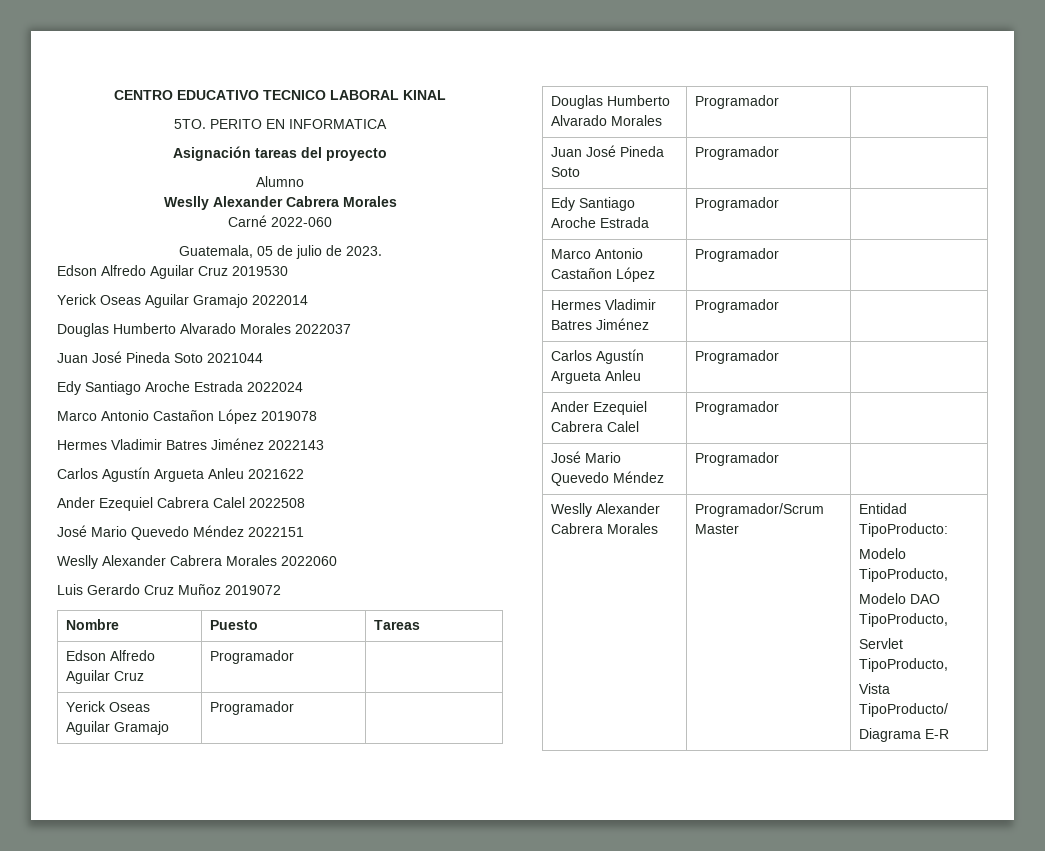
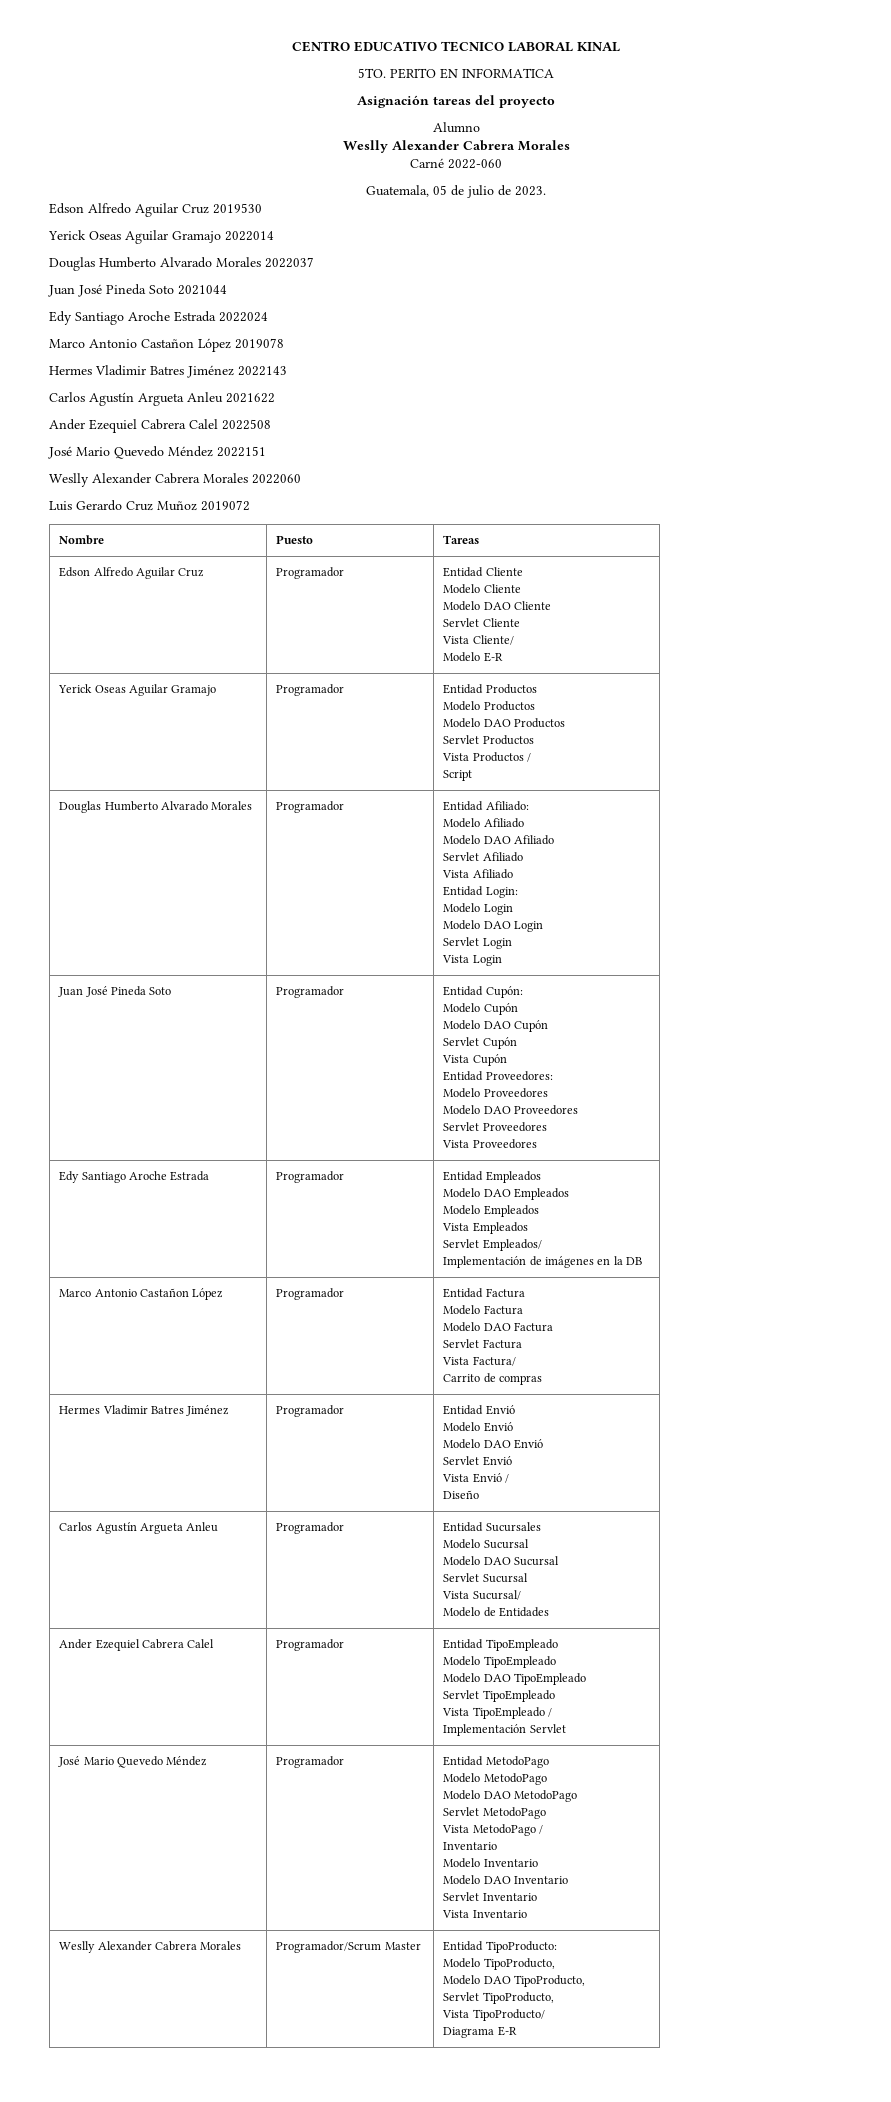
- Edson Alfredo Aguilar Cruz | Programador |
+ Edson Alfredo Aguilar Cruz | Programador | Entidad Cliente
+ Modelo Cliente
+ Modelo DAO Cliente
+ Servlet Cliente
+ Vista Cliente/
+ Modelo E-R
- Yerick Oseas Aguilar Gramajo | Programador |
+ Yerick Oseas Aguilar Gramajo | Programador | Entidad Productos
+ Modelo Productos
+ Modelo DAO Productos
+ Servlet Productos
+ Vista Productos /
+ Script
- Douglas Humberto Alvarado Morales | Programador |
+ Douglas Humberto Alvarado Morales | Programador | Entidad Afiliado:
+ Modelo Afiliado
+ Modelo DAO Afiliado
+ Servlet Afiliado
+ Vista Afiliado
+ Entidad Login:
+ Modelo Login
+ Modelo DAO Login
+ Servlet Login
+ Vista Login
- Juan José Pineda Soto | Programador |
+ Juan José Pineda Soto | Programador | Entidad Cupón:
+ Modelo Cupón
+ Modelo DAO Cupón
+ Servlet Cupón
+ Vista Cupón
+ Entidad Proveedores:
+ Modelo Proveedores
+ Modelo DAO Proveedores
+ Servlet Proveedores
+ Vista Proveedores
- Edy Santiago Aroche Estrada | Programador |
+ Edy Santiago Aroche Estrada | Programador | Entidad Empleados
+ Modelo DAO Empleados
+ Modelo Empleados
+ Vista Empleados
+ Servlet Empleados/
+ Implementación de imágenes en la DB
- Marco Antonio Castañon López | Programador |
+ Marco Antonio Castañon López | Programador | Entidad Factura
+ Modelo Factura
+ Modelo DAO Factura
+ Servlet Factura
+ Vista Factura/
+ Carrito de compras
- Hermes Vladimir Batres Jiménez | Programador |
+ Hermes Vladimir Batres Jiménez | Programador | Entidad Envió
+ Modelo Envió
+ Modelo DAO Envió
+ Servlet Envió
+ Vista Envió /
+ Diseño
- Carlos Agustín Argueta Anleu | Programador |
+ Carlos Agustín Argueta Anleu | Programador | Entidad Sucursales
+ Modelo Sucursal
+ Modelo DAO Sucursal
+ Servlet Sucursal
+ Vista Sucursal/
+ Modelo de Entidades
- Ander Ezequiel Cabrera Calel | Programador |
+ Ander Ezequiel Cabrera Calel | Programador | Entidad TipoEmpleado
+ Modelo TipoEmpleado
+ Modelo DAO TipoEmpleado
+ Servlet TipoEmpleado
+ Vista TipoEmpleado /
+ Implementación Servlet
- José Mario Quevedo Méndez | Programador |
+ José Mario Quevedo Méndez | Programador | Entidad MetodoPago
+ Modelo MetodoPago
+ Modelo DAO MetodoPago
+ Servlet MetodoPago
+ Vista MetodoPago /
+ Inventario
+ Modelo Inventario
+ Modelo DAO Inventario
+ Servlet Inventario
+ Vista Inventario

